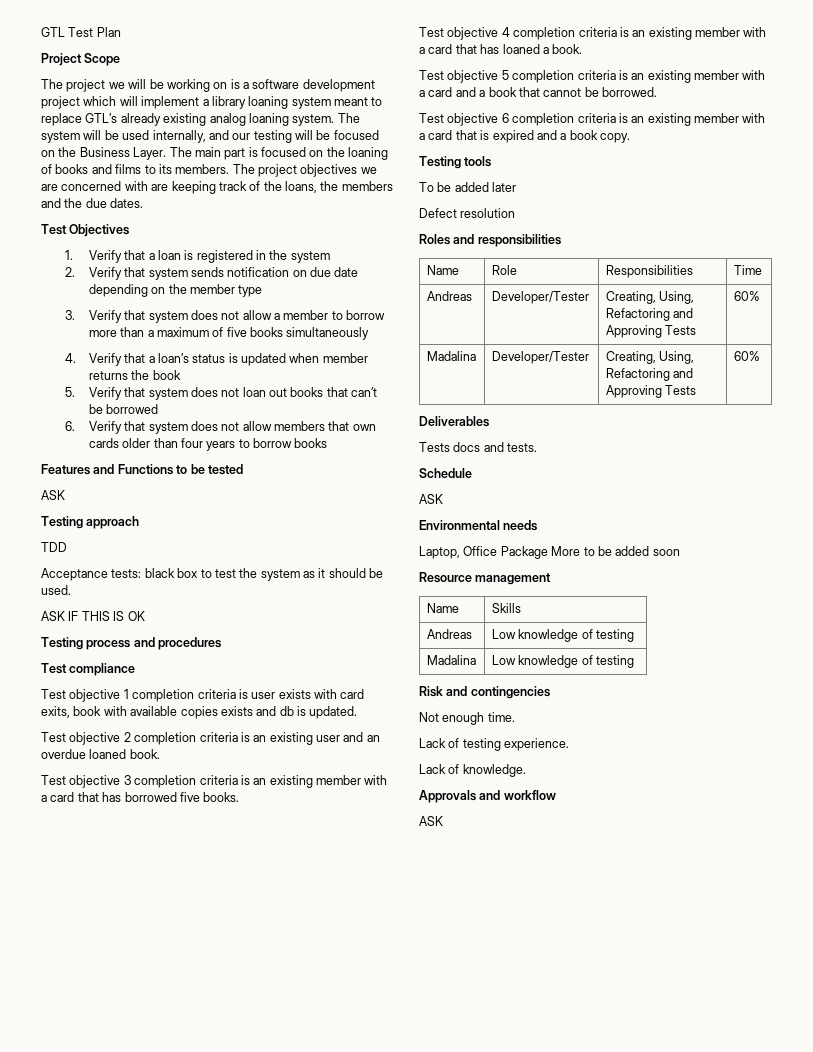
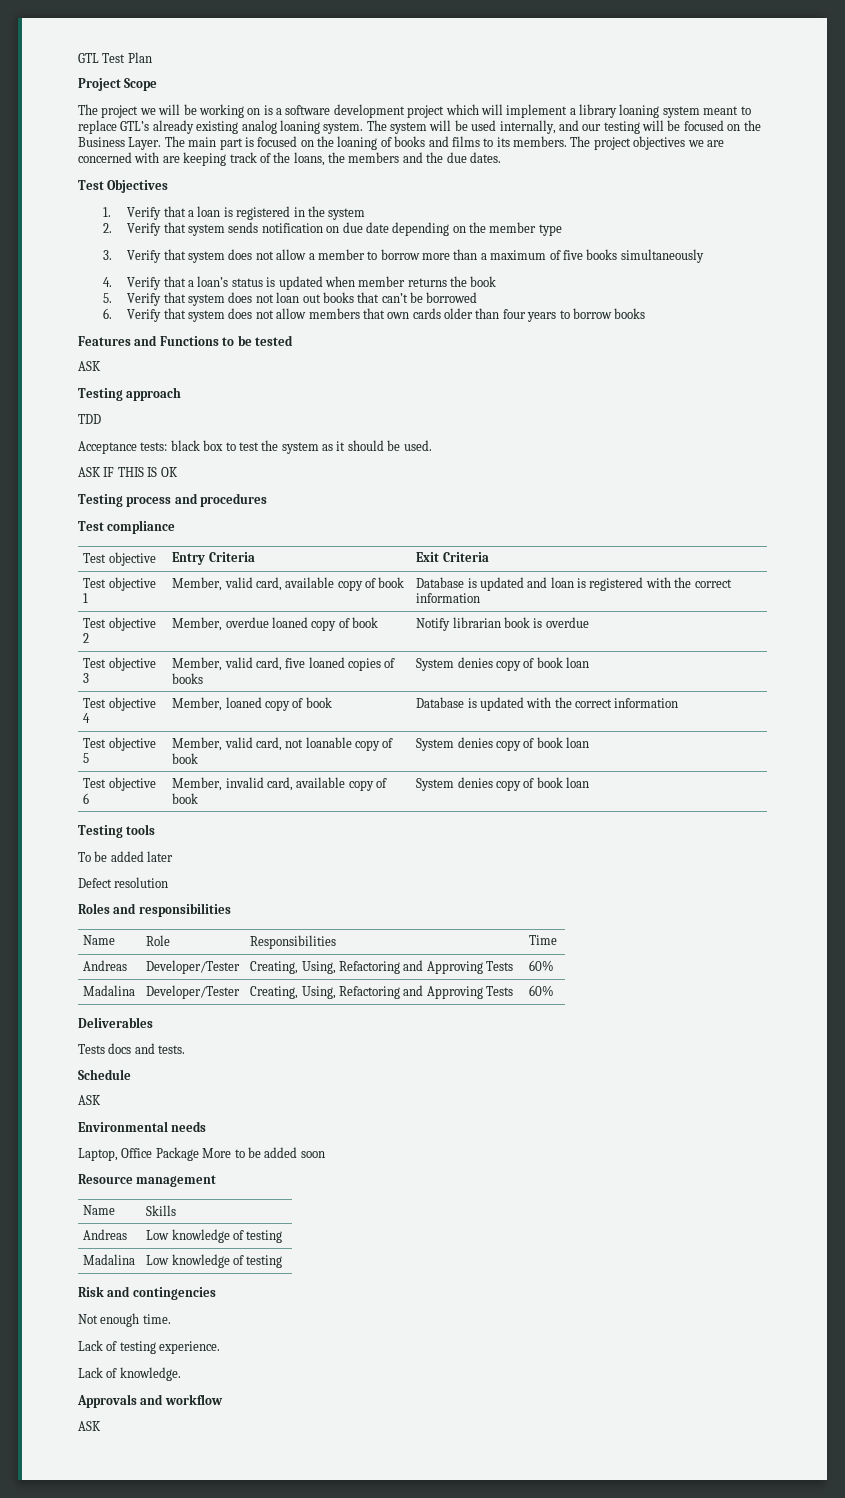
- Test objective 1 completion criteria is user exists with card exits, book with available copies exists and db is updated.
- Test objective 2 completion criteria is an existing user and an overdue loaned book.
- Test objective 3 completion criteria is an existing member with a card that has borrowed five books.
- Test objective 4 completion criteria is an existing member with a card that has loaned a book.
- Test objective 5 completion criteria is an existing member with a card and a book that cannot be borrowed.
- Test objective 6 completion criteria is an existing member with a card that is expired and a book copy.
+ Test objective | Entry Criteria | Exit Criteria
+ Test objective 1 | Member, valid card, available copy of book | Database is updated and loan is registered with the correct information
+ Test objective 2 | Member, overdue loaned copy of book | Notify librarian book is overdue
+ Test objective 3 | Member, valid card, five loaned copies of books | System denies copy of book loan
+ Test objective 4 | Member, loaned copy of book | Database is updated with the correct information
+ Test objective 5 | Member, valid card, not loanable copy of book | System denies copy of book loan
+ Test objective 6 | Member, invalid card, available copy of book | System denies copy of book loan

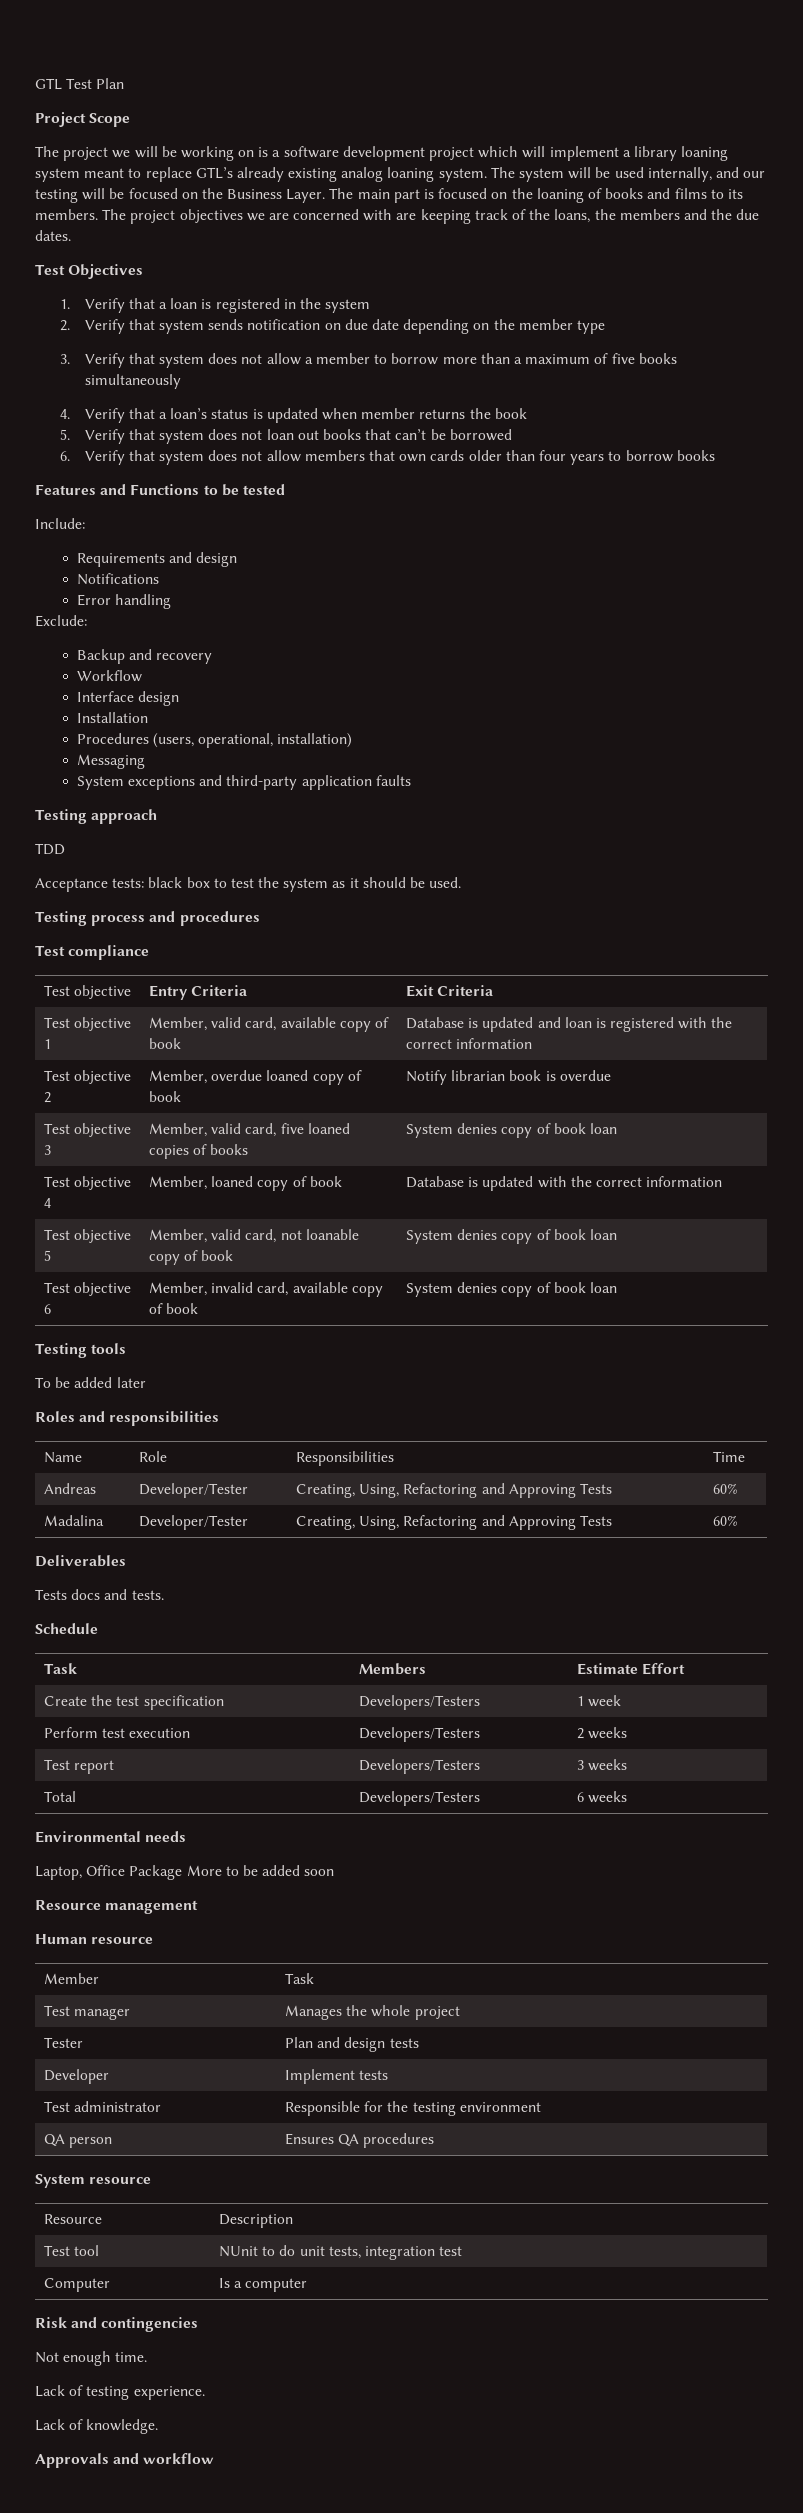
  Features and Functions to be tested
- ASK
+ Include:
+ Requirements and design
+ Notifications
+ Error handling
+ Exclude:
+ Backup and recovery
+ Workflow
+ Interface design
+ Installation
+ Procedures (users, operational, installation)
+ Messaging
+ System exceptions and third-party application faults
- ASK IF THIS IS OK
- Defect resolution
  Schedule
- ASK
+ Task | Members | Estimate Effort
+ Create the test specification | Developers/Testers | 1 week
+ Perform test execution | Developers/Testers | 2 weeks
+ Test report | Developers/Testers | 3 weeks
+ Total | Developers/Testers | 6 weeks
- Name | Skills
- Andreas | Low knowledge of testing
- Madalina | Low knowledge of testing
+ Human resource
+ Member | Task
+ Test manager | Manages the whole project
+ Tester | Plan and design tests
+ Developer | Implement tests
+ Test administrator | Responsible for the testing environment
+ QA person | Ensures QA procedures
+ System resource
+ Resource | Description
+ Test tool | NUnit to do unit tests, integration test
+ Computer | Is a computer
  Approvals and workflow
- ASK

